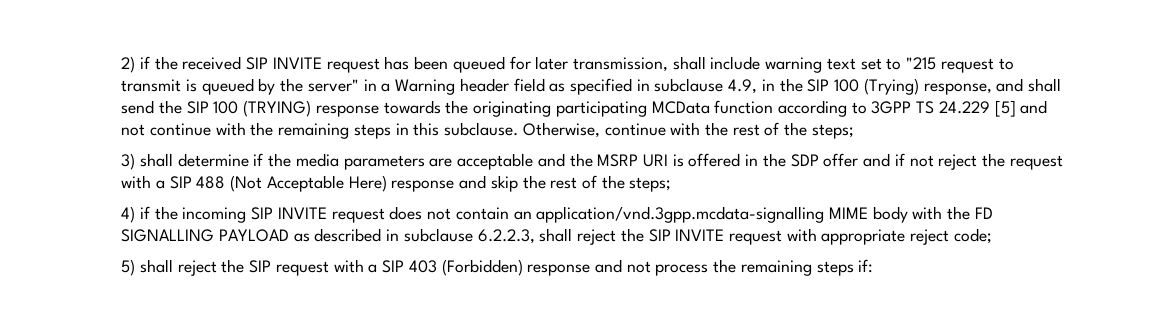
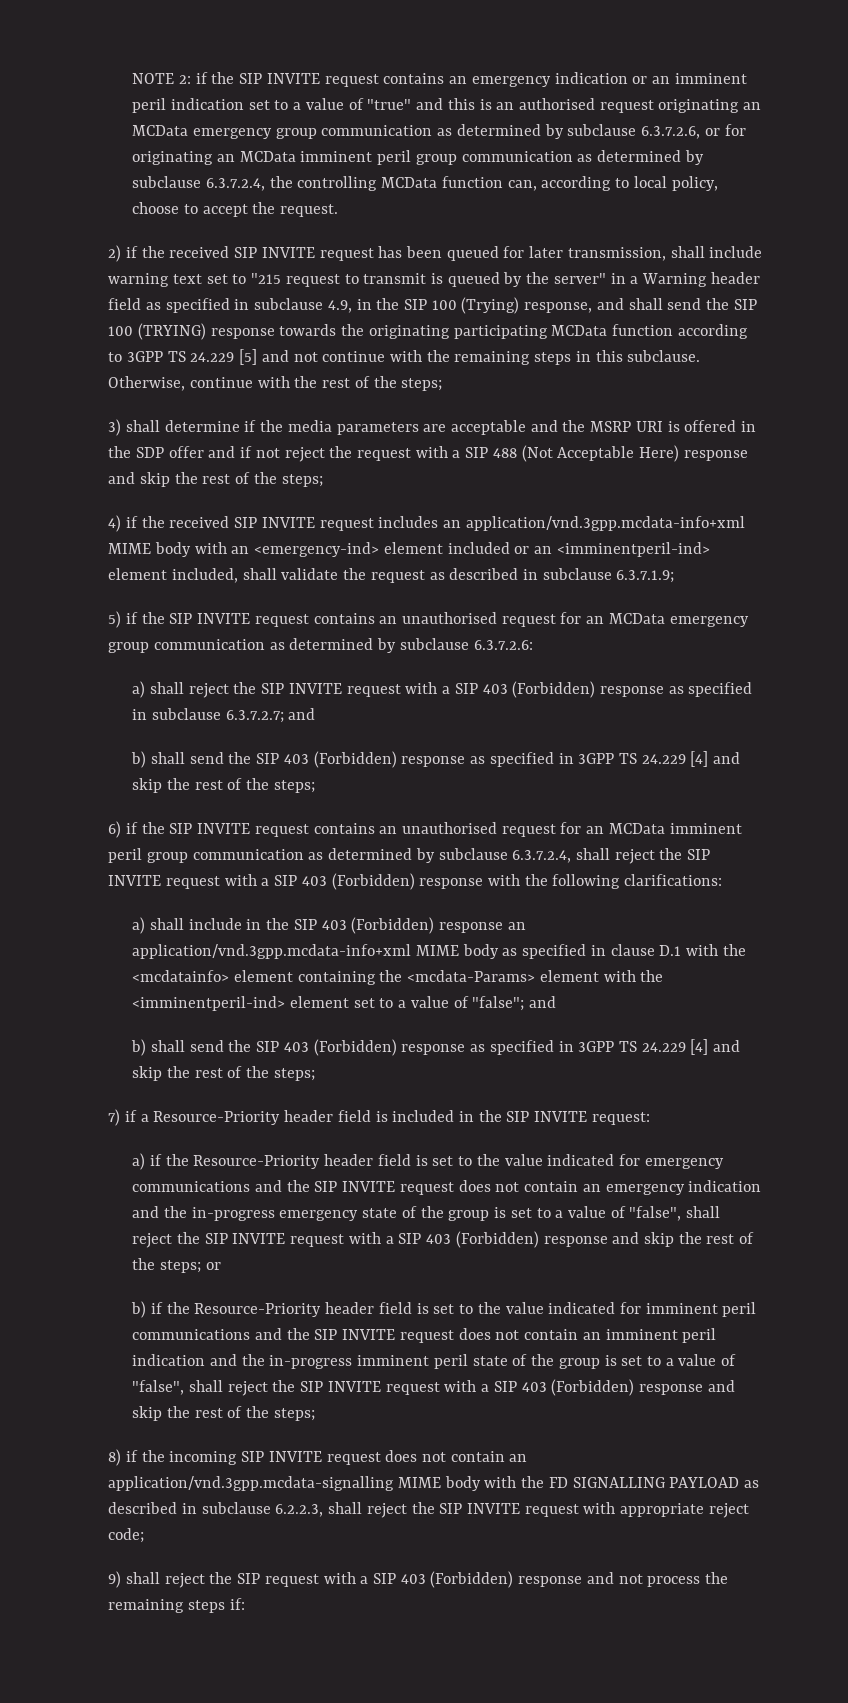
+ NOTE 2: if the SIP INVITE request contains an emergency indication or an imminent peril indication set to a value of "true" and this is an authorised request originating an MCData emergency group communication as determined by subclause 6.3.7.2.6, or for originating an MCData imminent peril group communication as determined by subclause 6.3.7.2.4, the controlling MCData function can, according to local policy, choose to accept the request.
- 4) if the incoming SIP INVITE request does not contain an application/vnd.3gpp.mcdata-signalling MIME body with the FD SIGNALLING PAYLOAD as described in subclause 6.2.2.3, shall reject the SIP INVITE request with appropriate reject code;
+ 4) if the received SIP INVITE request includes an application/vnd.3gpp.mcdata-info+xml MIME body with an <emergency-ind> element included or an <imminentperil-ind> element included, shall validate the request as described in subclause 6.3.7.1.9;
+ 5) if the SIP INVITE request contains an unauthorised request for an MCData emergency group communication as determined by subclause 6.3.7.2.6:
+ a) shall reject the SIP INVITE request with a SIP 403 (Forbidden) response as specified in subclause 6.3.7.2.7; and
+ b) shall send the SIP 403 (Forbidden) response as specified in 3GPP TS 24.229 [4] and skip the rest of the steps;
+ 6) if the SIP INVITE request contains an unauthorised request for an MCData imminent peril group communication as determined by subclause 6.3.7.2.4, shall reject the SIP INVITE request with a SIP 403 (Forbidden) response with the following clarifications:
+ a) shall include in the SIP 403 (Forbidden) response an application/vnd.3gpp.mcdata-info+xml MIME body as specified in clause D.1 with the <mcdatainfo> element containing the <mcdata-Params> element with the <imminentperil-ind> element set to a value of "false"; and
+ b) shall send the SIP 403 (Forbidden) response as specified in 3GPP TS 24.229 [4] and skip the rest of the steps;
+ 7) if a Resource-Priority header field is included in the SIP INVITE request:
+ a) if the Resource-Priority header field is set to the value indicated for emergency communications and the SIP INVITE request does not contain an emergency indication and the in-progress emergency state of the group is set to a value of "false", shall reject the SIP INVITE request with a SIP 403 (Forbidden) response and skip the rest of the steps; or
+ b) if the Resource-Priority header field is set to the value indicated for imminent peril communications and the SIP INVITE request does not contain an imminent peril indication and the in-progress imminent peril state of the group is set to a value of "false", shall reject the SIP INVITE request with a SIP 403 (Forbidden) response and skip the rest of the steps;
+ 8) if the incoming SIP INVITE request does not contain an application/vnd.3gpp.mcdata-signalling MIME body with the FD SIGNALLING PAYLOAD as described in subclause 6.2.2.3, shall reject the SIP INVITE request with appropriate reject code;
- 5) shall reject the SIP request with a SIP 403 (Forbidden) response and not process the remaining steps if:
+ 9) shall reject the SIP request with a SIP 403 (Forbidden) response and not process the remaining steps if:

